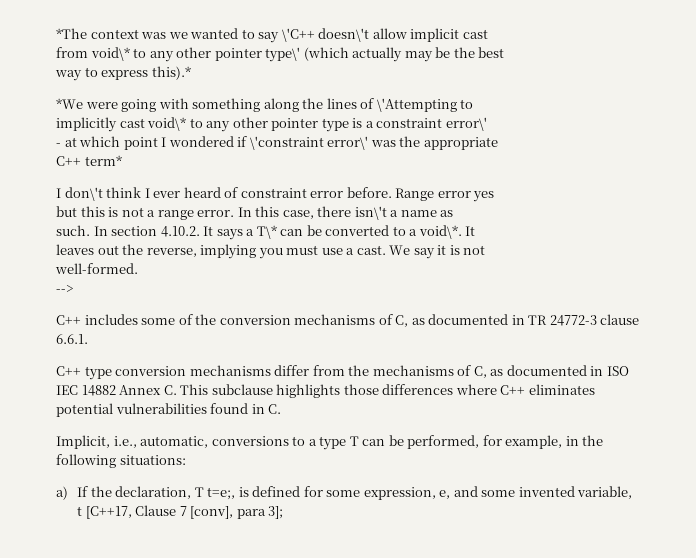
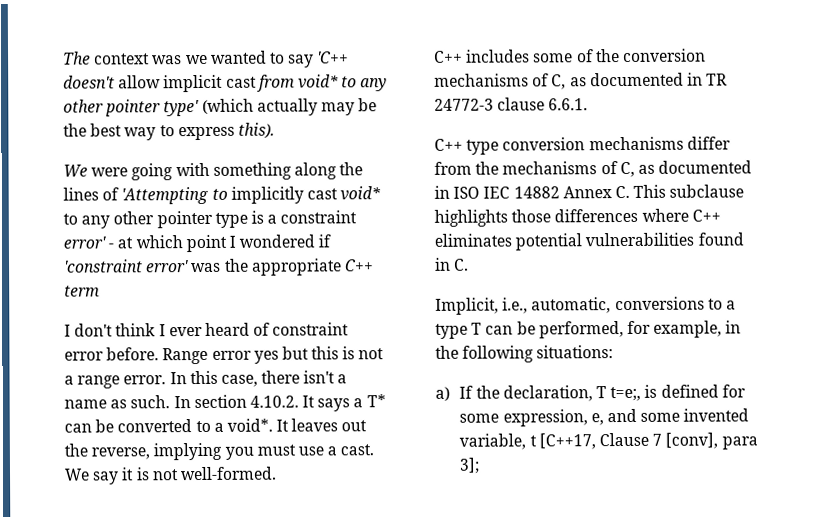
- *The context was we wanted to say \'C++ doesn\'t allow implicit cast
- from void\* to any other pointer type\' (which actually may be the best
- way to express this).*
- *We were going with something along the lines of \'Attempting to
- implicitly cast void\* to any other pointer type is a constraint error\'
- - at which point I wondered if \'constraint error\' was the appropriate
- C++ term*
- I don\'t think I ever heard of constraint error before.
+ The context was we wanted to say 'C++ doesn't allow implicit cast from void* to any other pointer type' (which actually may be the best way to express this).
+ We were going with something along the lines of 'Attempting to implicitly cast void* to any other pointer type is a constraint error' - at which point I wondered if 'constraint error' was the appropriate C++ term
+ I don't think I ever heard of constraint error before.
- Range error yes
- but this is not a range error.
+ Range error yes but this is not a range error.
- In this case, there isn\'t a name as
- such.
+ In this case, there isn't a name as such.
- In section 4.10.2. It says a T\* can be converted to a void\*. It
- leaves out the reverse, implying you must use a cast.
+ In section 4.10.2. It says a T* can be converted to a void*. It leaves out the reverse, implying you must use a cast.
- We say it is not
- well-formed.
+ We say it is not well-formed.
- -->

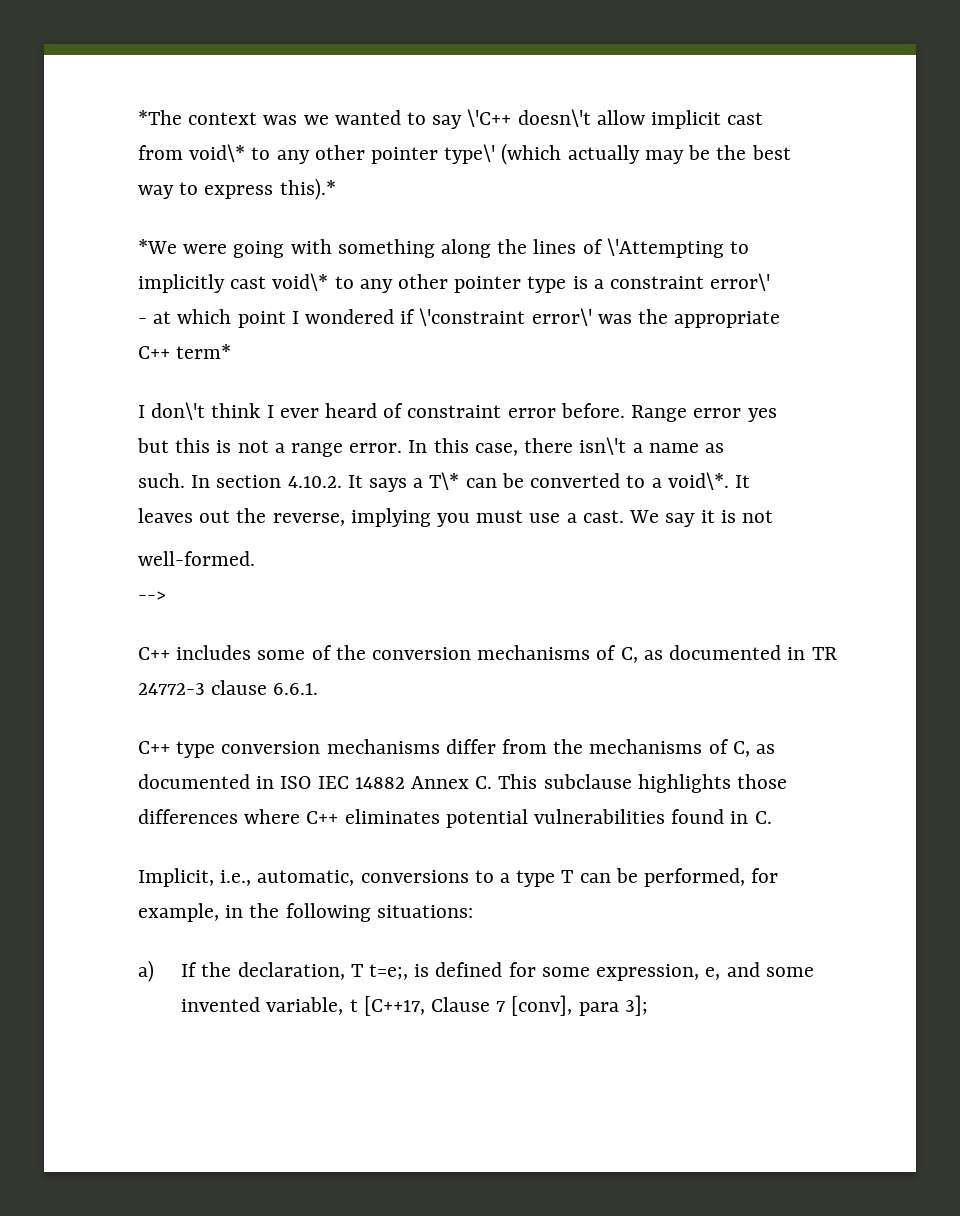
- The context was we wanted to say 'C++ doesn't allow implicit cast from void* to any other pointer type' (which actually may be the best way to express this).
- We were going with something along the lines of 'Attempting to implicitly cast void* to any other pointer type is a constraint error' - at which point I wondered if 'constraint error' was the appropriate C++ term
- I don't think I ever heard of constraint error before.
+ *The context was we wanted to say \'C++ doesn\'t allow implicit cast
+ from void\* to any other pointer type\' (which actually may be the best
+ way to express this).*
+ *We were going with something along the lines of \'Attempting to
+ implicitly cast void\* to any other pointer type is a constraint error\'
+ - at which point I wondered if \'constraint error\' was the appropriate
+ C++ term*
+ I don\'t think I ever heard of constraint error before.
- Range error yes but this is not a range error.
+ Range error yes
+ but this is not a range error.
- In this case, there isn't a name as such.
+ In this case, there isn\'t a name as
+ such.
- In section 4.10.2. It says a T* can be converted to a void*. It leaves out the reverse, implying you must use a cast.
+ In section 4.10.2. It says a T\* can be converted to a void\*. It
+ leaves out the reverse, implying you must use a cast.
- We say it is not well-formed.
+ We say it is not
+ well-formed.
+ -->

